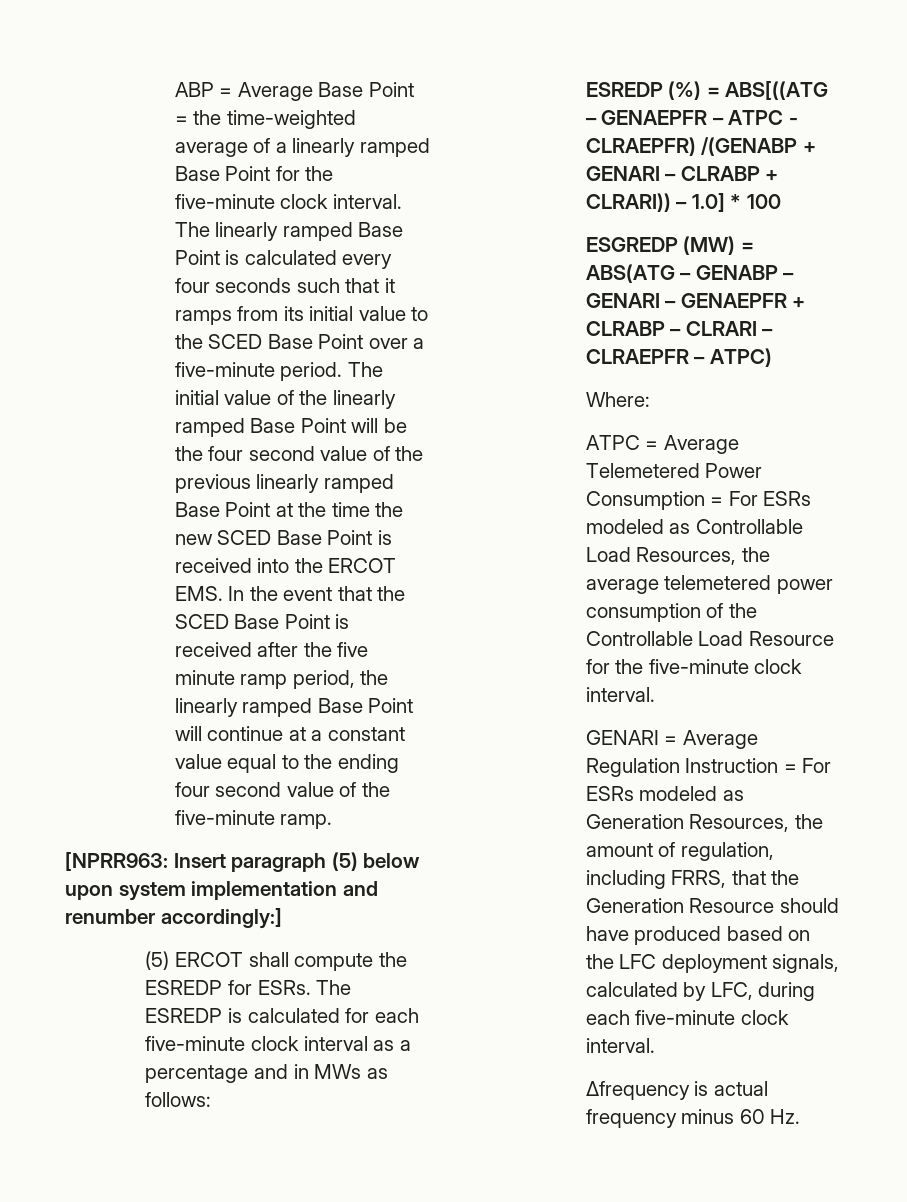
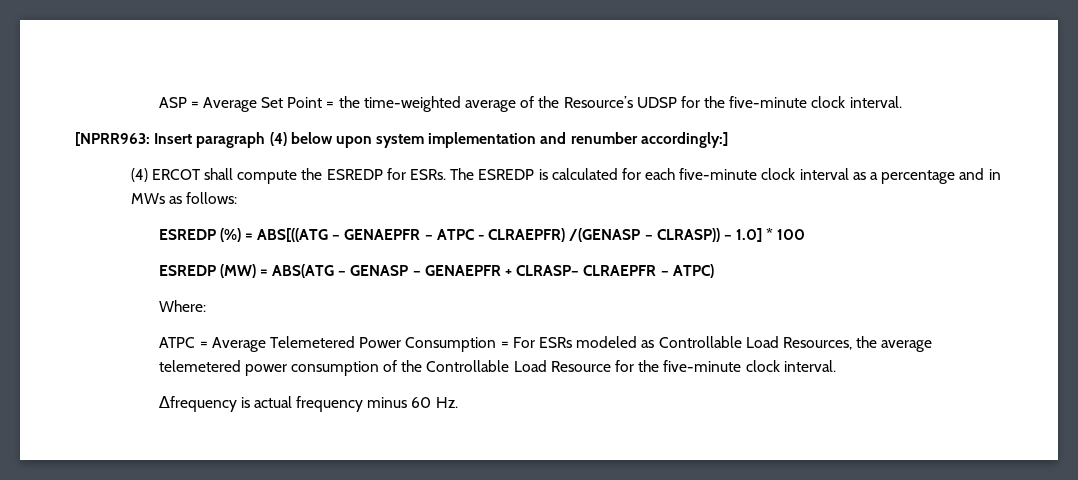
- ABP = Average Base Point = the time-weighted average of a linearly ramped Base Point for the five-minute clock interval. The linearly ramped Base Point is calculated every four seconds such that it ramps from its initial value to the SCED Base Point over a five-minute period. The initial value of the linearly ramped Base Point will be the four second value of the previous linearly ramped Base Point at the time the new SCED Base Point is received into the ERCOT EMS. In the event that the SCED Base Point is received after the five minute ramp period, the linearly ramped Base Point will continue at a constant value equal to the ending four second value of the five-minute ramp.
+ ASP = Average Set Point = the time-weighted average of the Resource’s UDSP for the five-minute clock interval.
- [NPRR963: Insert paragraph (5) below upon system implementation and renumber accordingly:]
+ [NPRR963: Insert paragraph (4) below upon system implementation and renumber accordingly:]
- (5) ERCOT shall compute the ESREDP for ESRs.
+ (4) ERCOT shall compute the ESREDP for ESRs.
- ESREDP (%) = ABS[((ATG – GENAEPFR – ATPC - CLRAEPFR) /(GENABP + GENARI – CLRABP + CLRARI)) – 1.0] * 100
+ ESREDP (%) = ABS[((ATG – GENAEPFR – ATPC - CLRAEPFR) /(GENASP – CLRASP)) – 1.0] * 100
- ESGREDP (MW) = ABS(ATG – GENABP – GENARI – GENAEPFR + CLRABP – CLRARI – CLRAEPFR – ATPC)
+ ESREDP (MW) = ABS(ATG – GENASP – GENAEPFR + CLRASP– CLRAEPFR – ATPC)
- GENARI = Average Regulation Instruction = For ESRs modeled as Generation Resources, the amount of regulation, including FRRS, that the Generation Resource should have produced based on the LFC deployment signals, calculated by LFC, during each five-minute clock interval.

